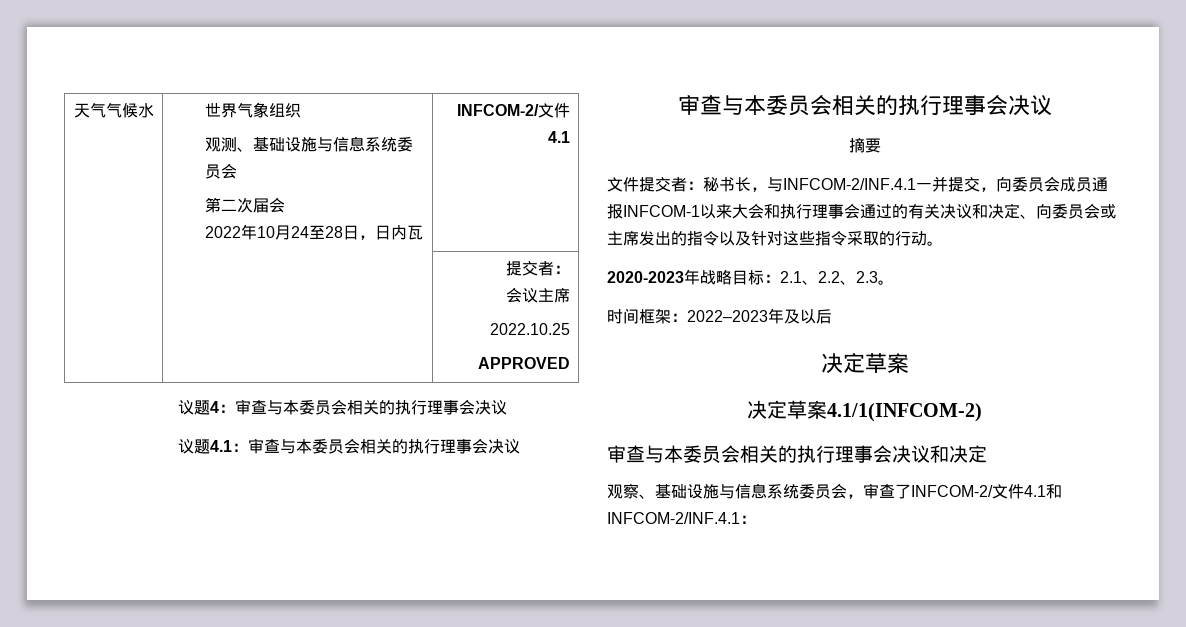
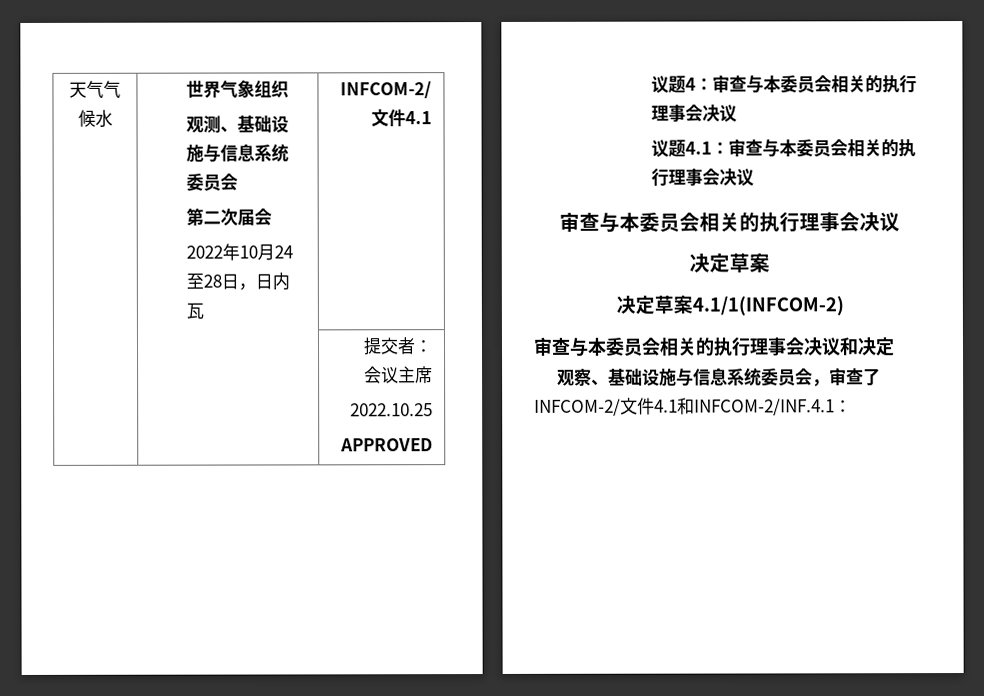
- 摘要
- 文件提交者：秘书长，与INFCOM-2/INF.4.1一并提交，向委员会成员通报INFCOM-1以来大会和执行理事会通过的有关决议和决定、向委员会或主席发出的指令以及针对这些指令采取的行动。
- 2020-2023年战略目标：2.1、2.2、2.3。
- 时间框架：2022–2023年及以后

